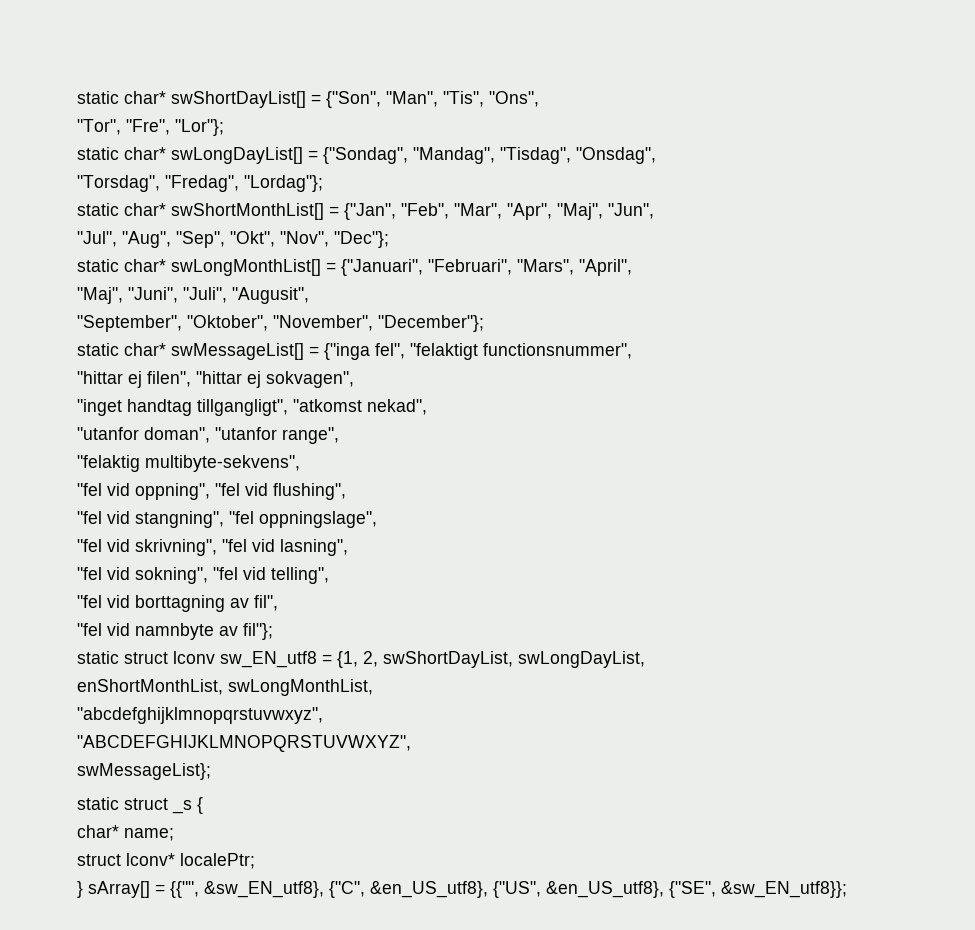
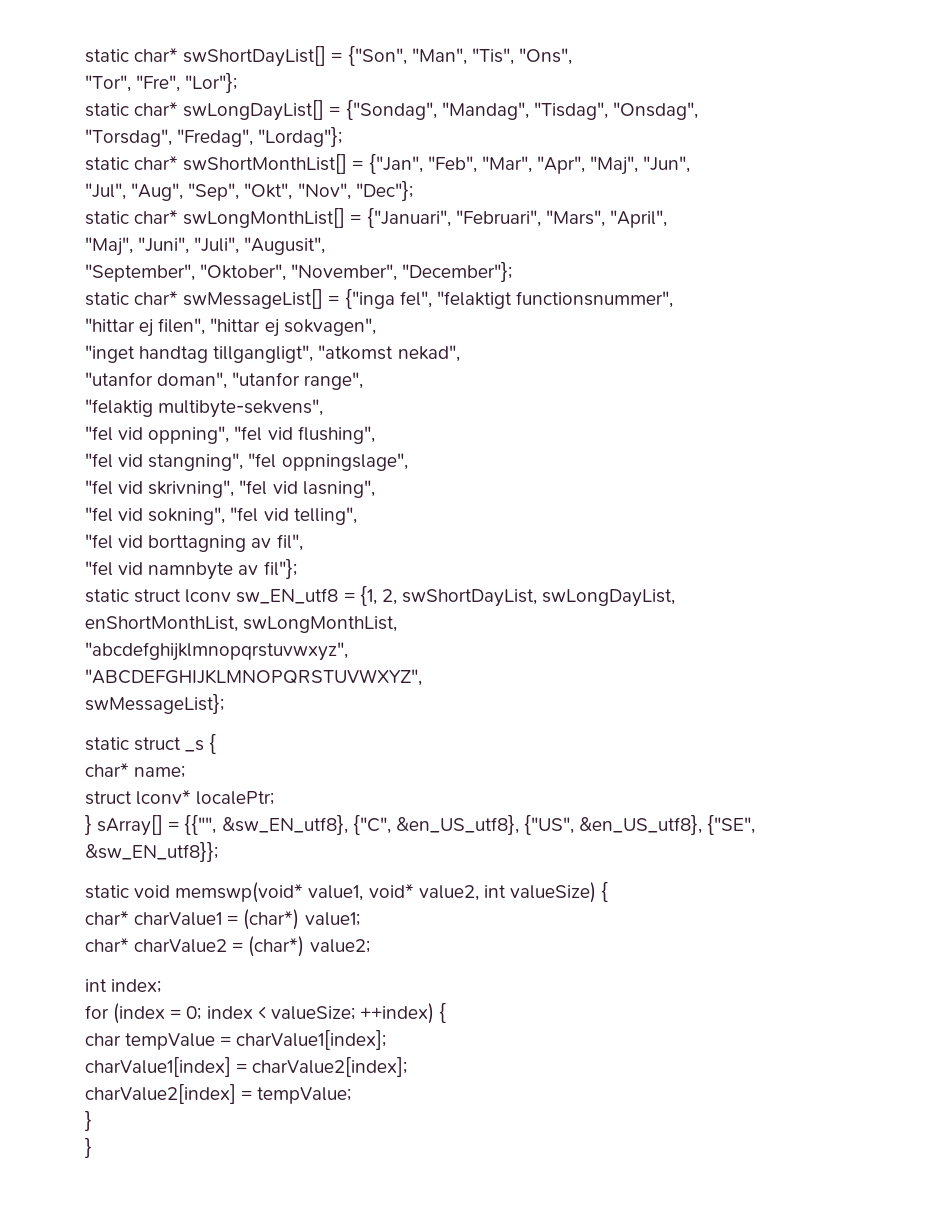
+ static void memswp(void* value1, void* value2, int valueSize) {
+ char* charValue1 = (char*) value1;
+ char* charValue2 = (char*) value2;
+ int index;
+ for (index = 0; index < valueSize; ++index) {
+ char tempValue = charValue1[index];
+ charValue1[index] = charValue2[index];
+ charValue2[index] = tempValue;
+ }
+ }

